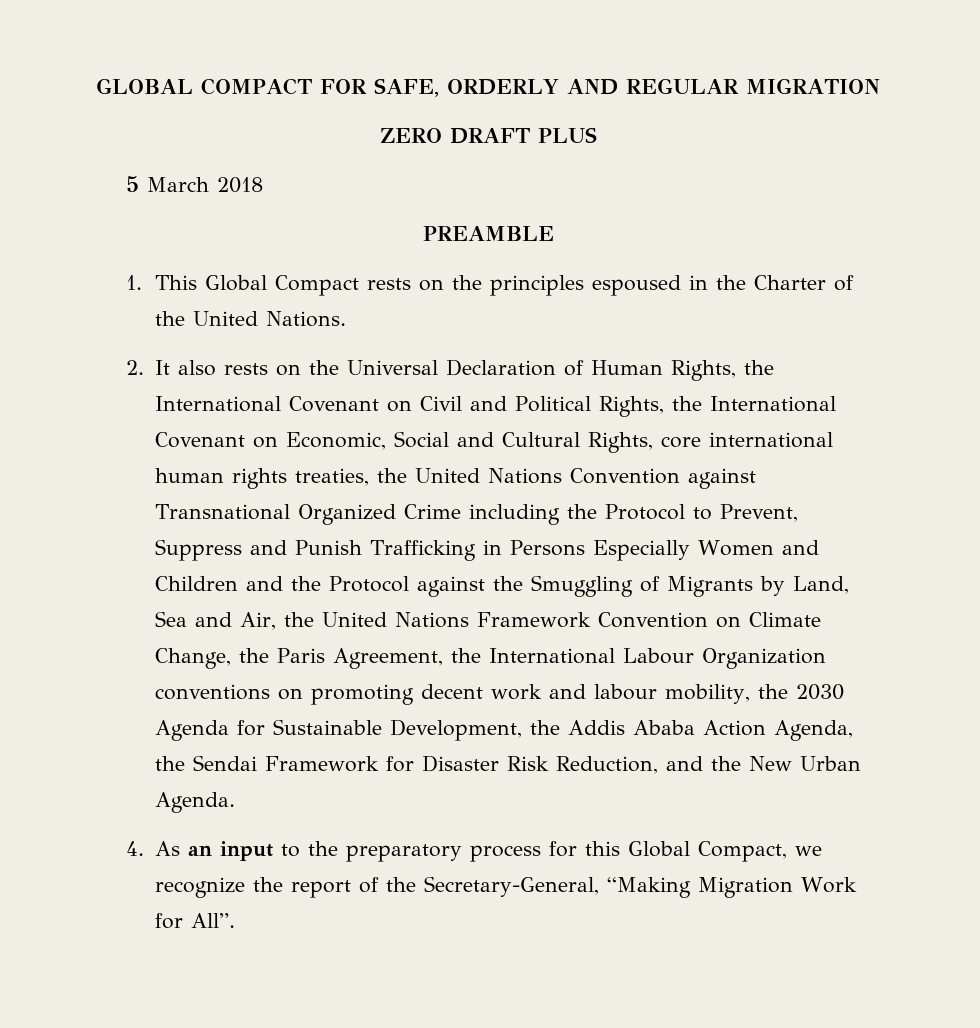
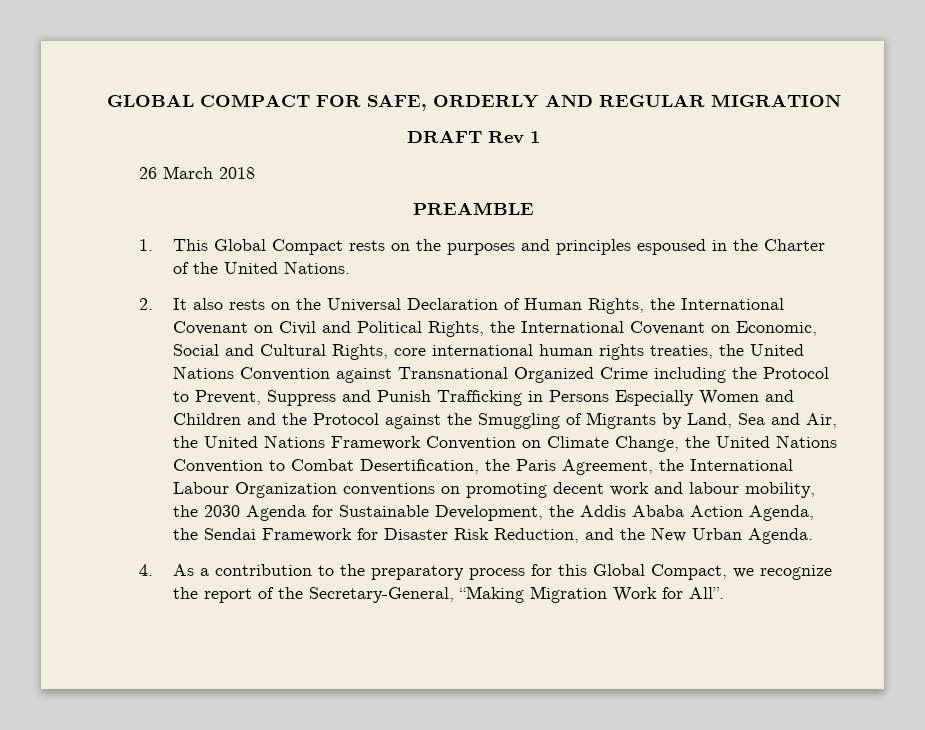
- ZERO DRAFT PLUS
- 5 March 2018
+ DRAFT Rev 1
+ 26 March 2018
- 1. This Global Compact rests on the principles espoused in the Charter of the United Nations.
+ 1. This Global Compact rests on the purposes and principles espoused in the Charter of the United Nations.
- 2. It also rests on the Universal Declaration of Human Rights, the International Covenant on Civil and Political Rights, the International Covenant on Economic, Social and Cultural Rights, core international human rights treaties, the United Nations Convention against Transnational Organized Crime including the Protocol to Prevent, Suppress and Punish Trafficking in Persons Especially Women and Children and the Protocol against the Smuggling of Migrants by Land, Sea and Air, the United Nations Framework Convention on Climate Change, the Paris Agreement, the International Labour Organization conventions on promoting decent work and labour mobility, the 2030 Agenda for Sustainable Development, the Addis Ababa Action Agenda, the Sendai Framework for Disaster Risk Reduction, and the New Urban Agenda.
+ 2. It also rests on the Universal Declaration of Human Rights, the International Covenant on Civil and Political Rights, the International Covenant on Economic, Social and Cultural Rights, core international human rights treaties, the United Nations Convention against Transnational Organized Crime including the Protocol to Prevent, Suppress and Punish Trafficking in Persons Especially Women and Children and the Protocol against the Smuggling of Migrants by Land, Sea and Air, the United Nations Framework Convention on Climate Change, the United Nations Convention to Combat Desertification, the Paris Agreement, the International Labour Organization conventions on promoting decent work and labour mobility, the 2030 Agenda for Sustainable Development, the Addis Ababa Action Agenda, the Sendai Framework for Disaster Risk Reduction, and the New Urban Agenda.
- 4. As an input to the preparatory process for this Global Compact, we recognize the report of the Secretary-General, “Making Migration Work for All”.
+ 4. As a contribution to the preparatory process for this Global Compact, we recognize the report of the Secretary-General, “Making Migration Work for All”.

